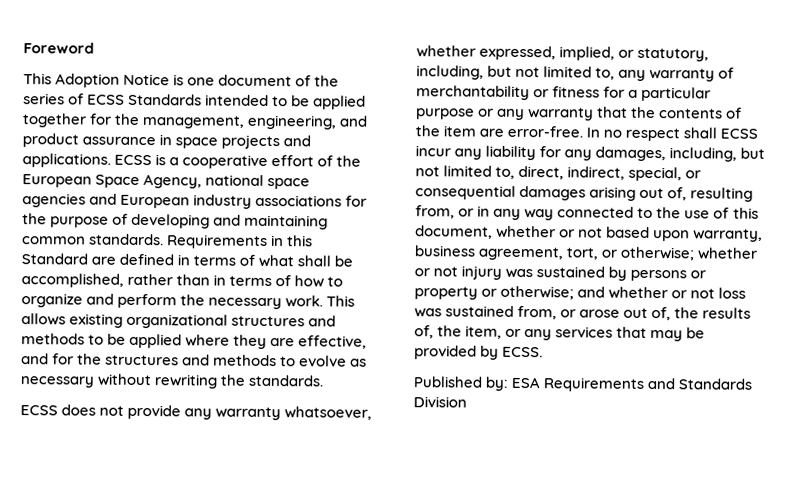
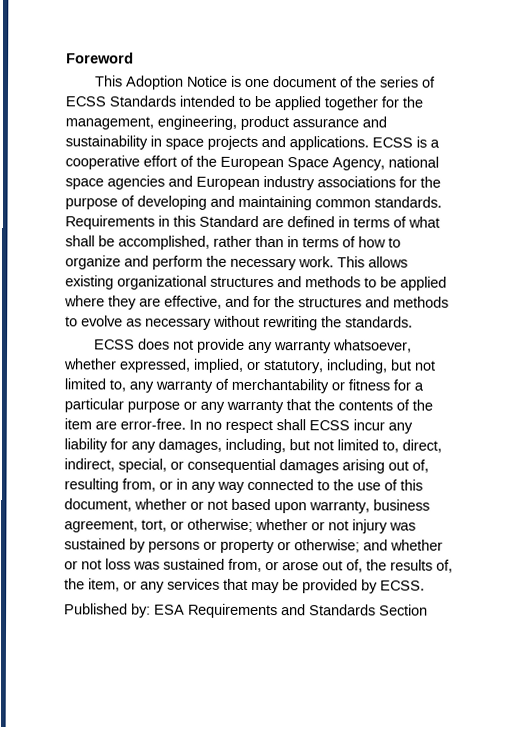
- This Adoption Notice is one document of the series of ECSS Standards intended to be applied together for the management, engineering, and product assurance in space projects and applications.
+ This Adoption Notice is one document of the series of ECSS Standards intended to be applied together for the management, engineering, product assurance and sustainability in space projects and applications.
- Published by: ESA Requirements and Standards Division
+ Published by: ESA Requirements and Standards Section

